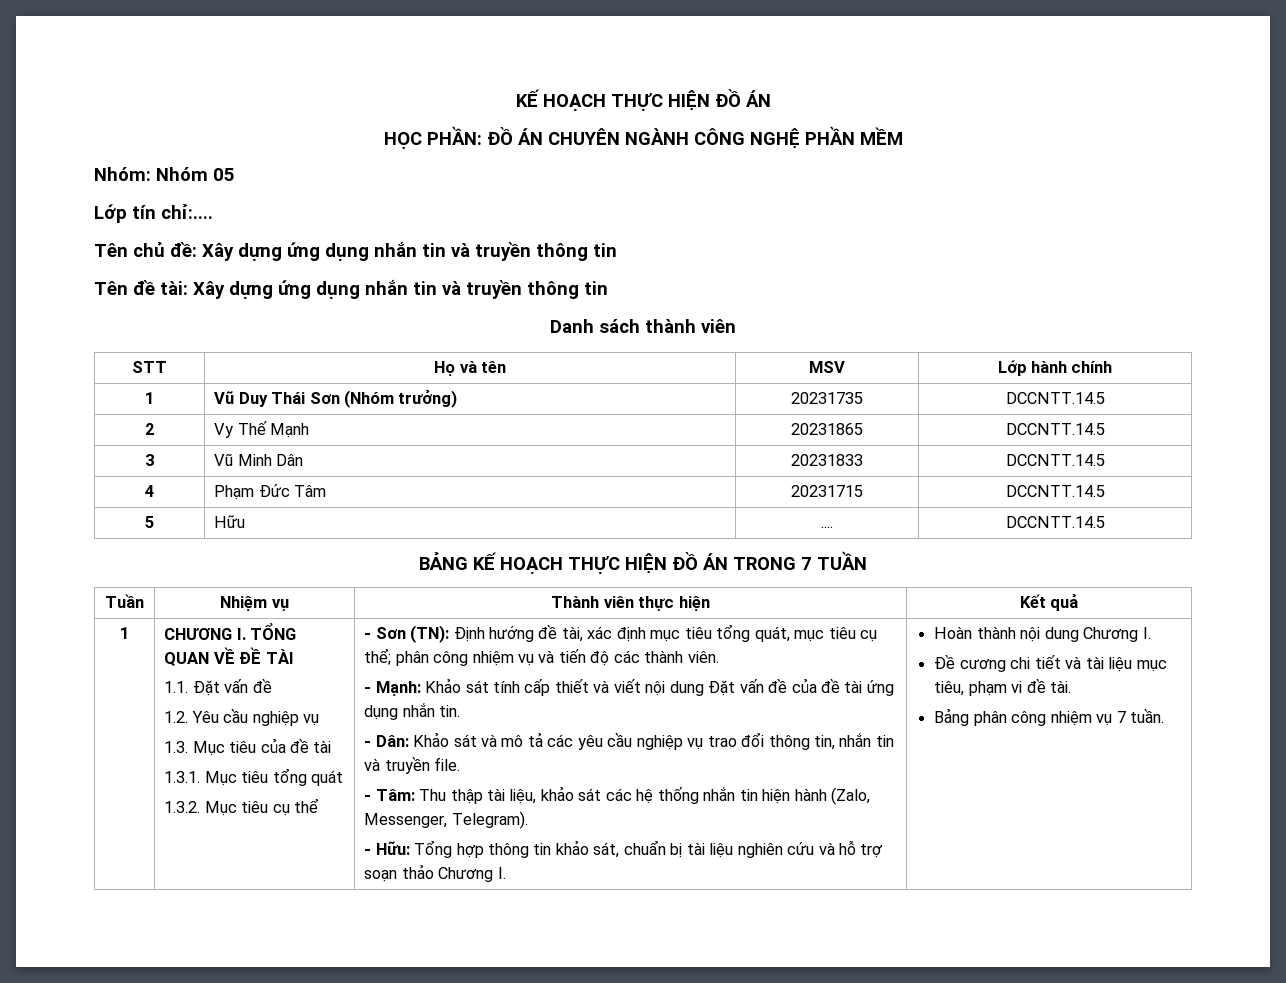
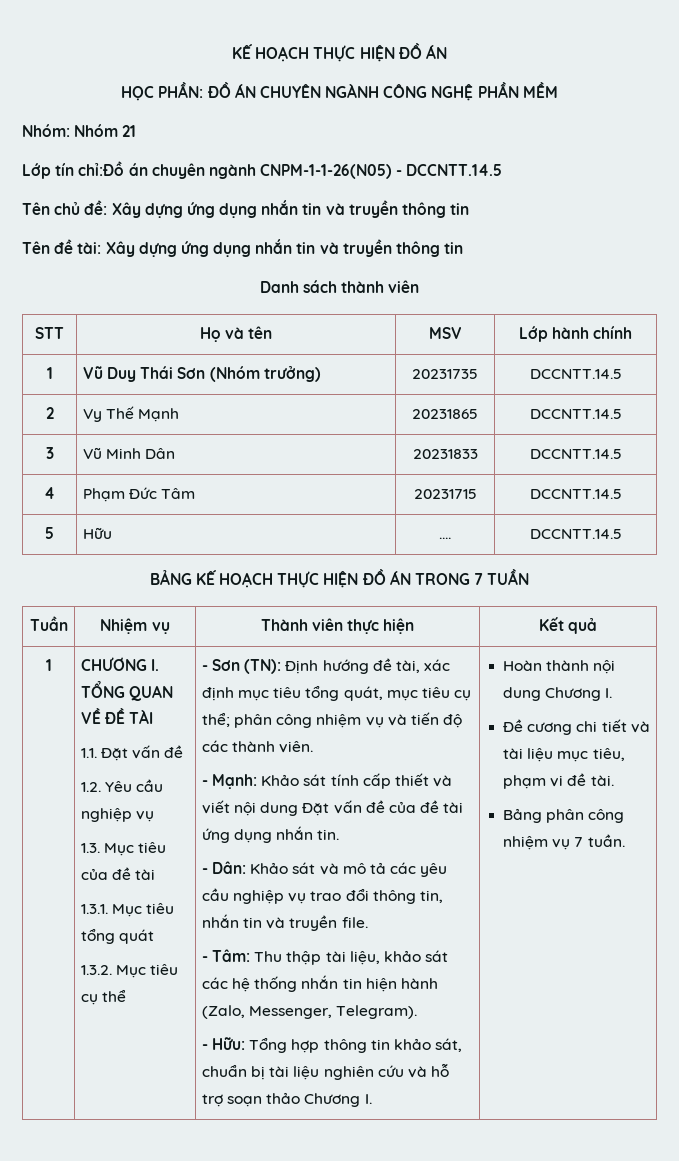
- Nhóm: Nhóm 05
+ Nhóm: Nhóm 21
- Lớp tín chỉ:....
+ Lớp tín chỉ:Đồ án chuyên ngành CNPM-1-1-26(N05) - DCCNTT.14.5

